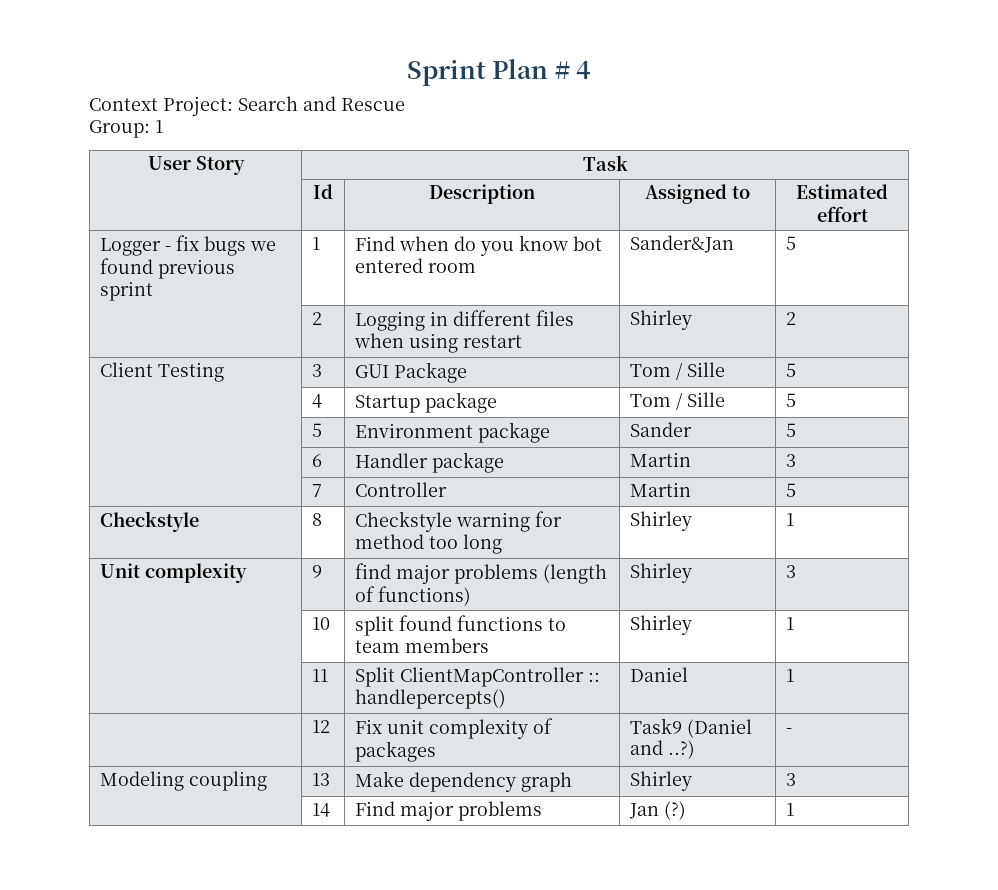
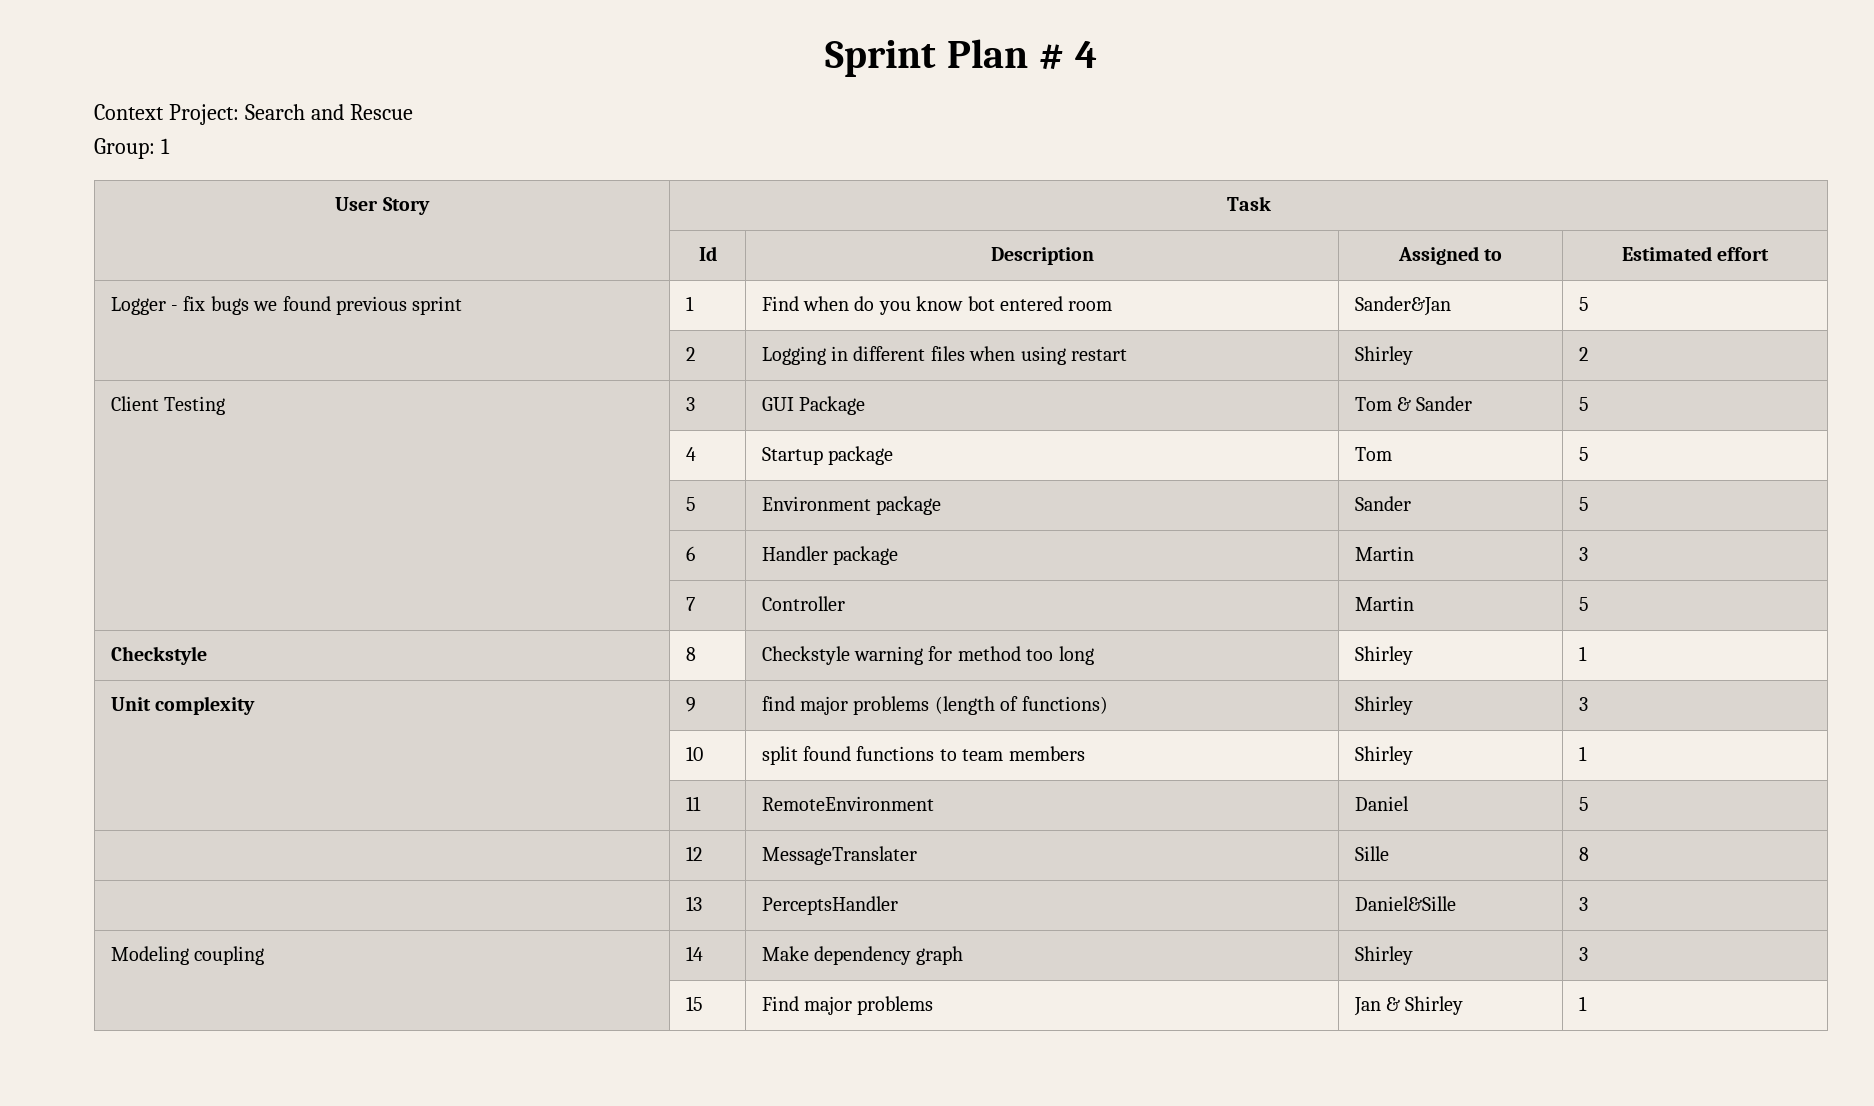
- Client Testing | 3 | GUI Package | Tom / Sille | 5
+ Client Testing | 3 | GUI Package | Tom & Sander | 5
- | 4 | Startup package | Tom / Sille | 5
+ | 4 | Startup package | Tom | 5
- | 11 | Split ClientMapController :: handlepercepts() | Daniel | 1
+ | 11 | RemoteEnvironment | Daniel | 5
- | 12 | Fix unit complexity of packages | Task9 (Daniel and ..?) | -
+ | 12 | MessageTranslater | Sille | 8
+ | 13 | PerceptsHandler | Daniel&Sille | 3
- Modeling coupling | 13 | Make dependency graph | Shirley | 3
+ Modeling coupling | 14 | Make dependency graph | Shirley | 3
- | 14 | Find major problems | Jan (?) | 1
+ | 15 | Find major problems | Jan & Shirley | 1

